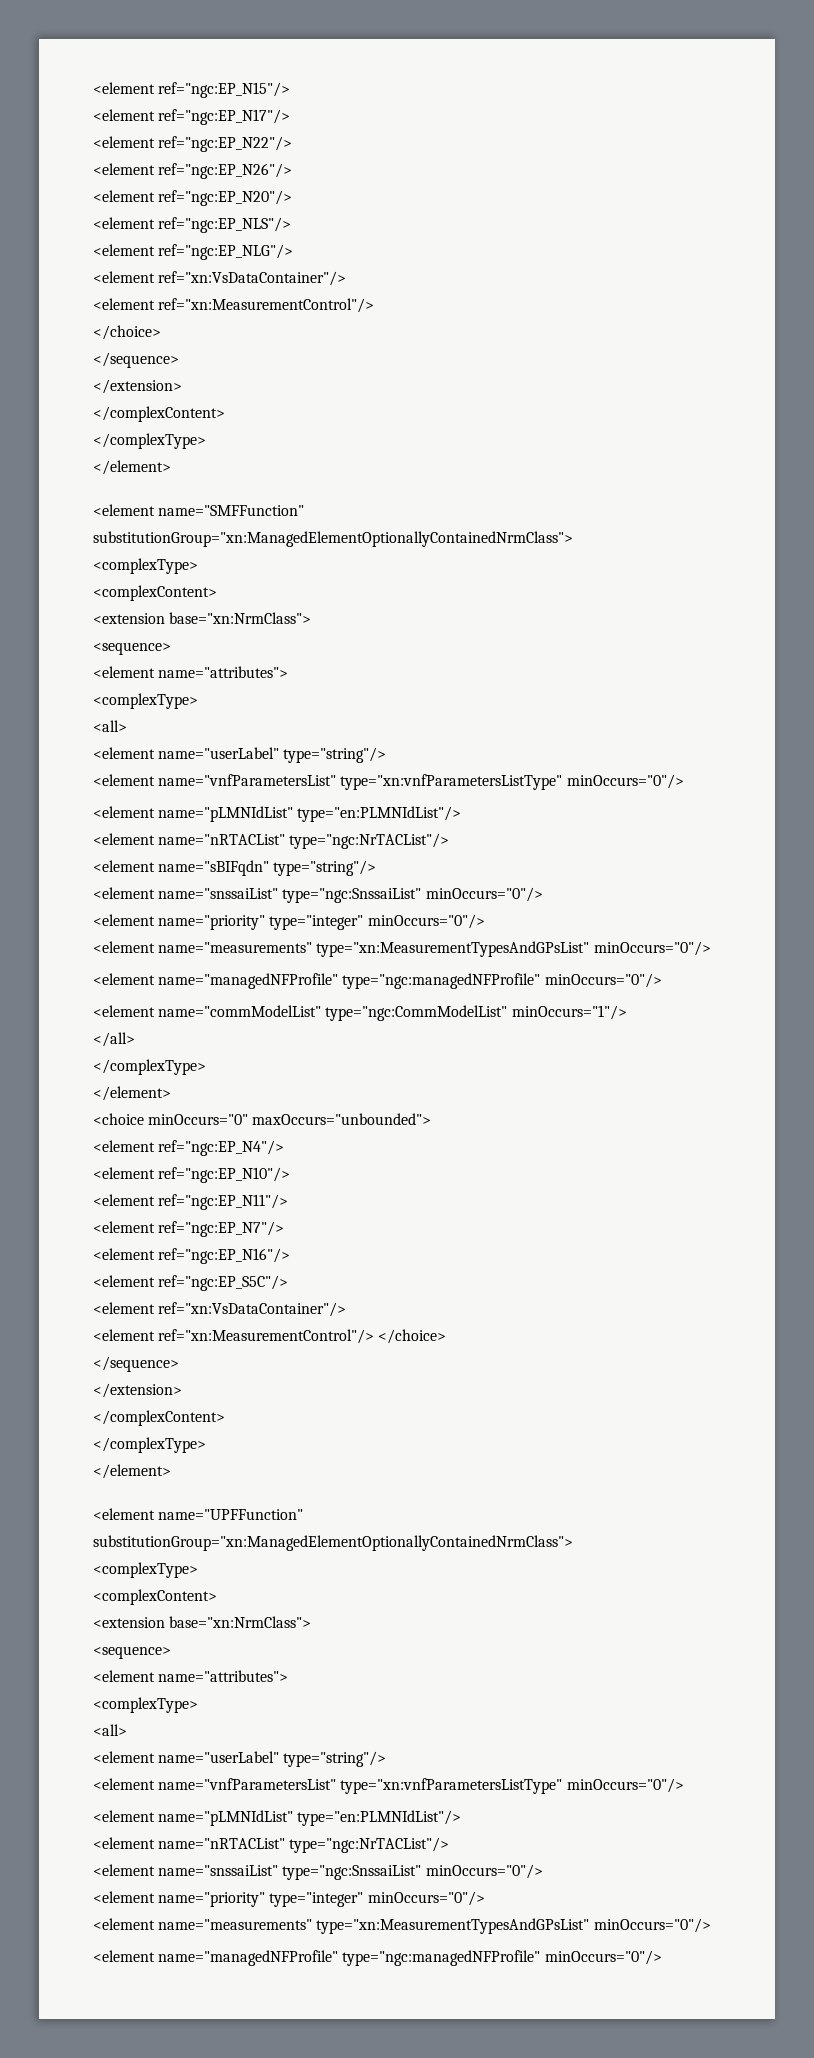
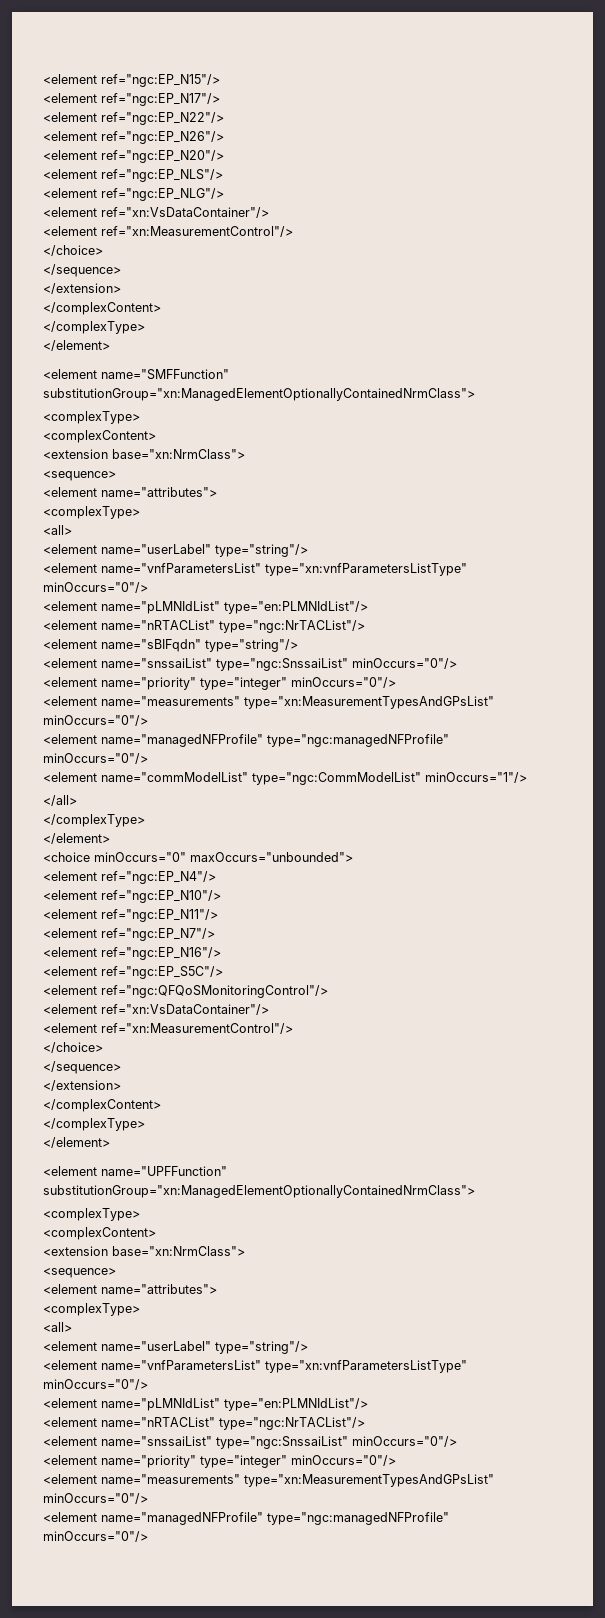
  <element ref="ngc:EP_S5C"/>
+ <element ref="ngc:QFQoSMonitoringControl"/>
  <element ref="xn:VsDataContainer"/>
- <element ref="xn:MeasurementControl"/> </choice>
+ <element ref="xn:MeasurementControl"/>
+ </choice>

